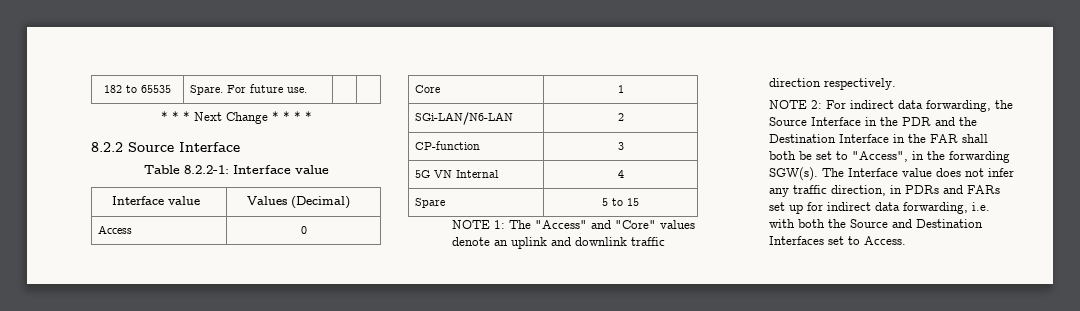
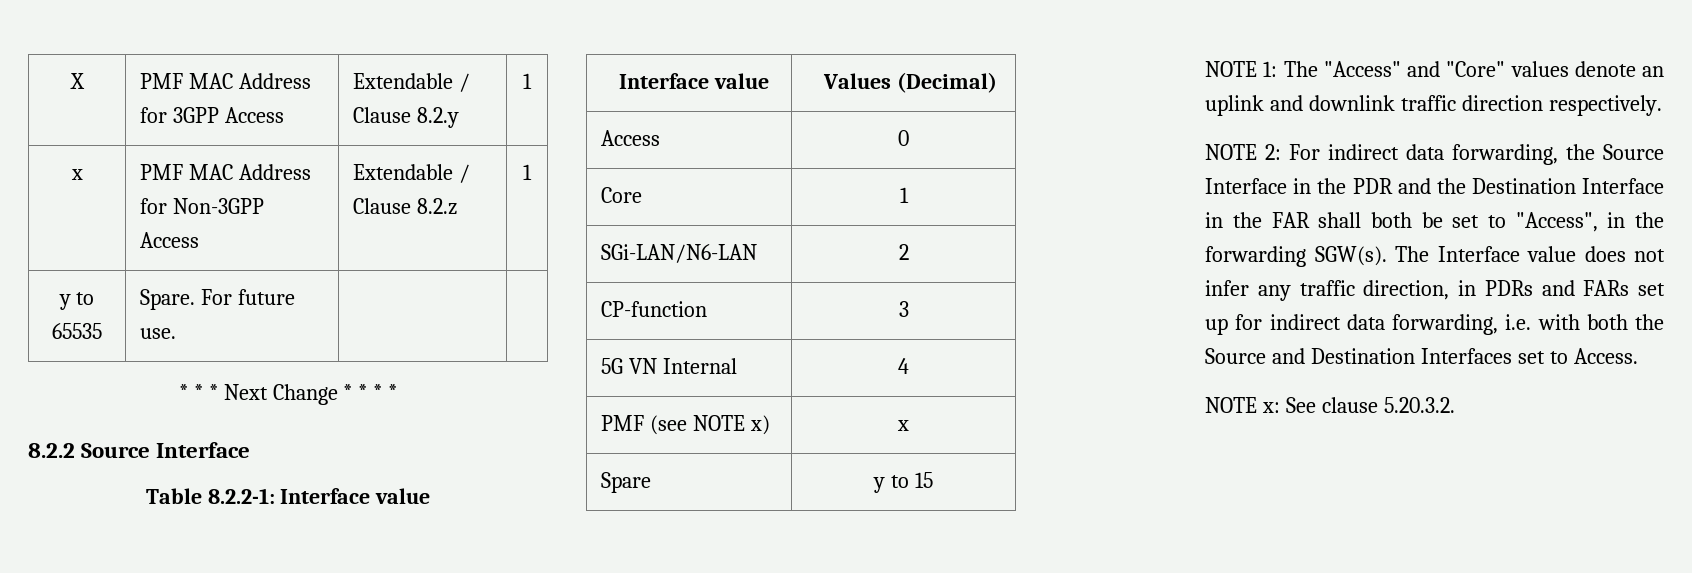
- 182 to 65535 | Spare. For future use. | |
+ X | PMF MAC Address for 3GPP Access | Extendable / Clause 8.2.y | 1
+ x | PMF MAC Address for Non-3GPP Access | Extendable / Clause 8.2.z | 1
+ y to 65535 | Spare. For future use. | |
+ PMF (see NOTE x) | x
- Spare | 5 to 15
+ Spare | y to 15
+ NOTE x: See clause 5.20.3.2.

